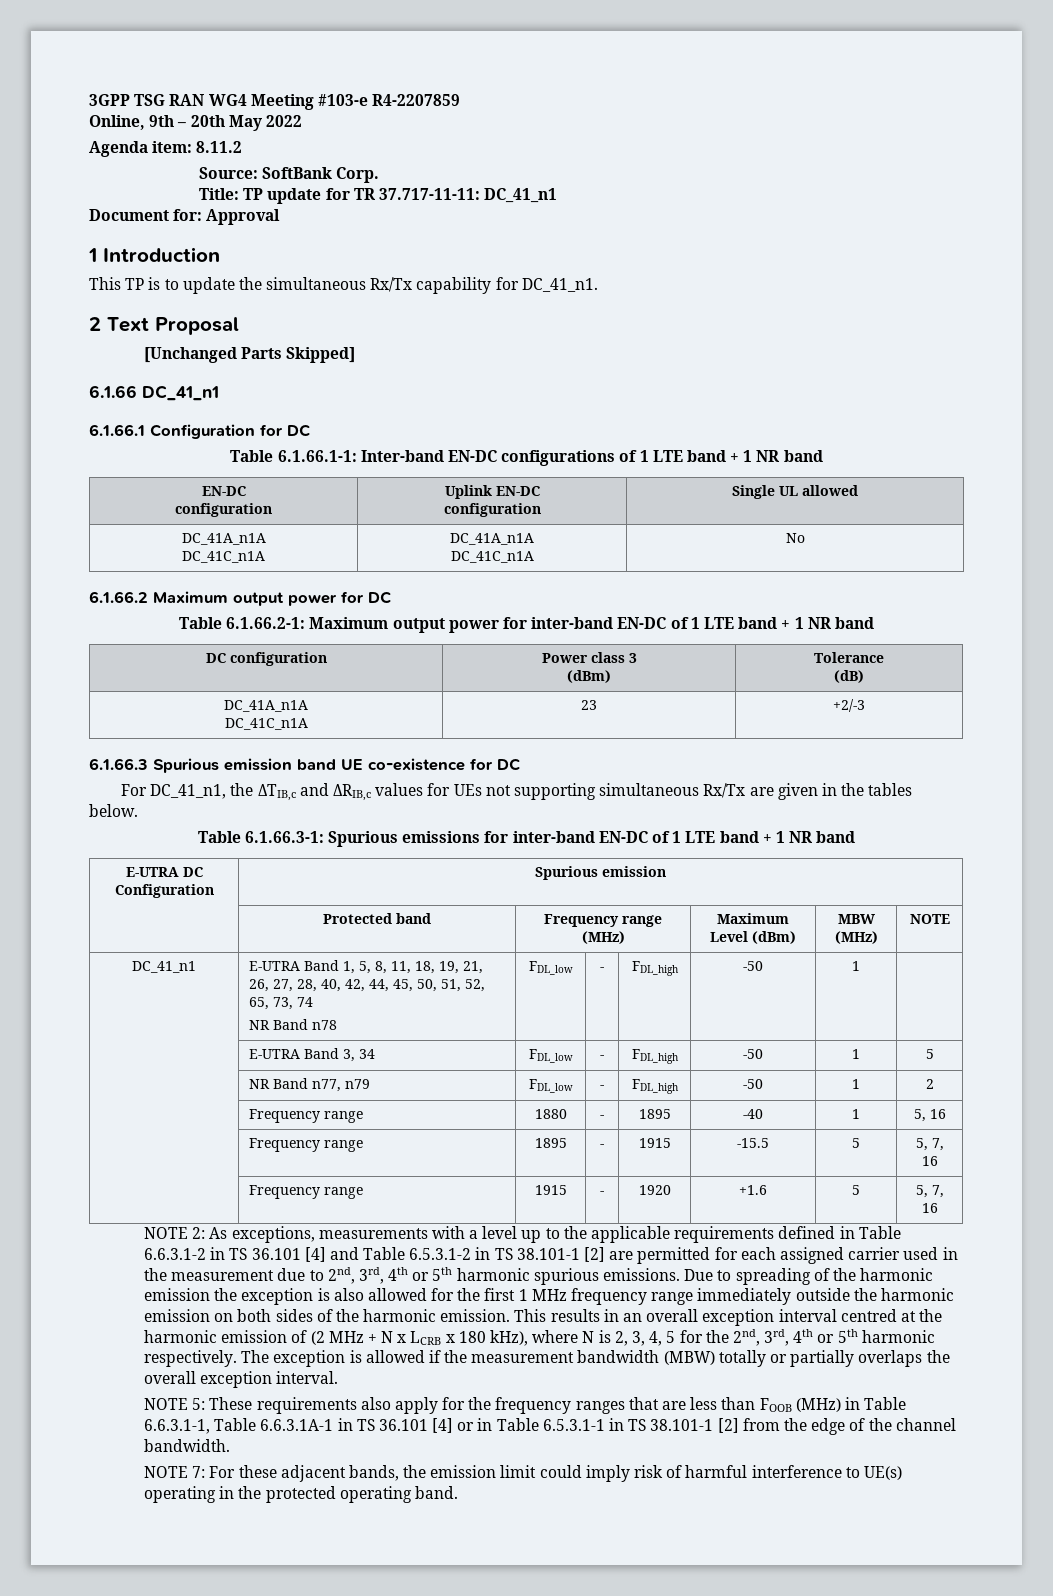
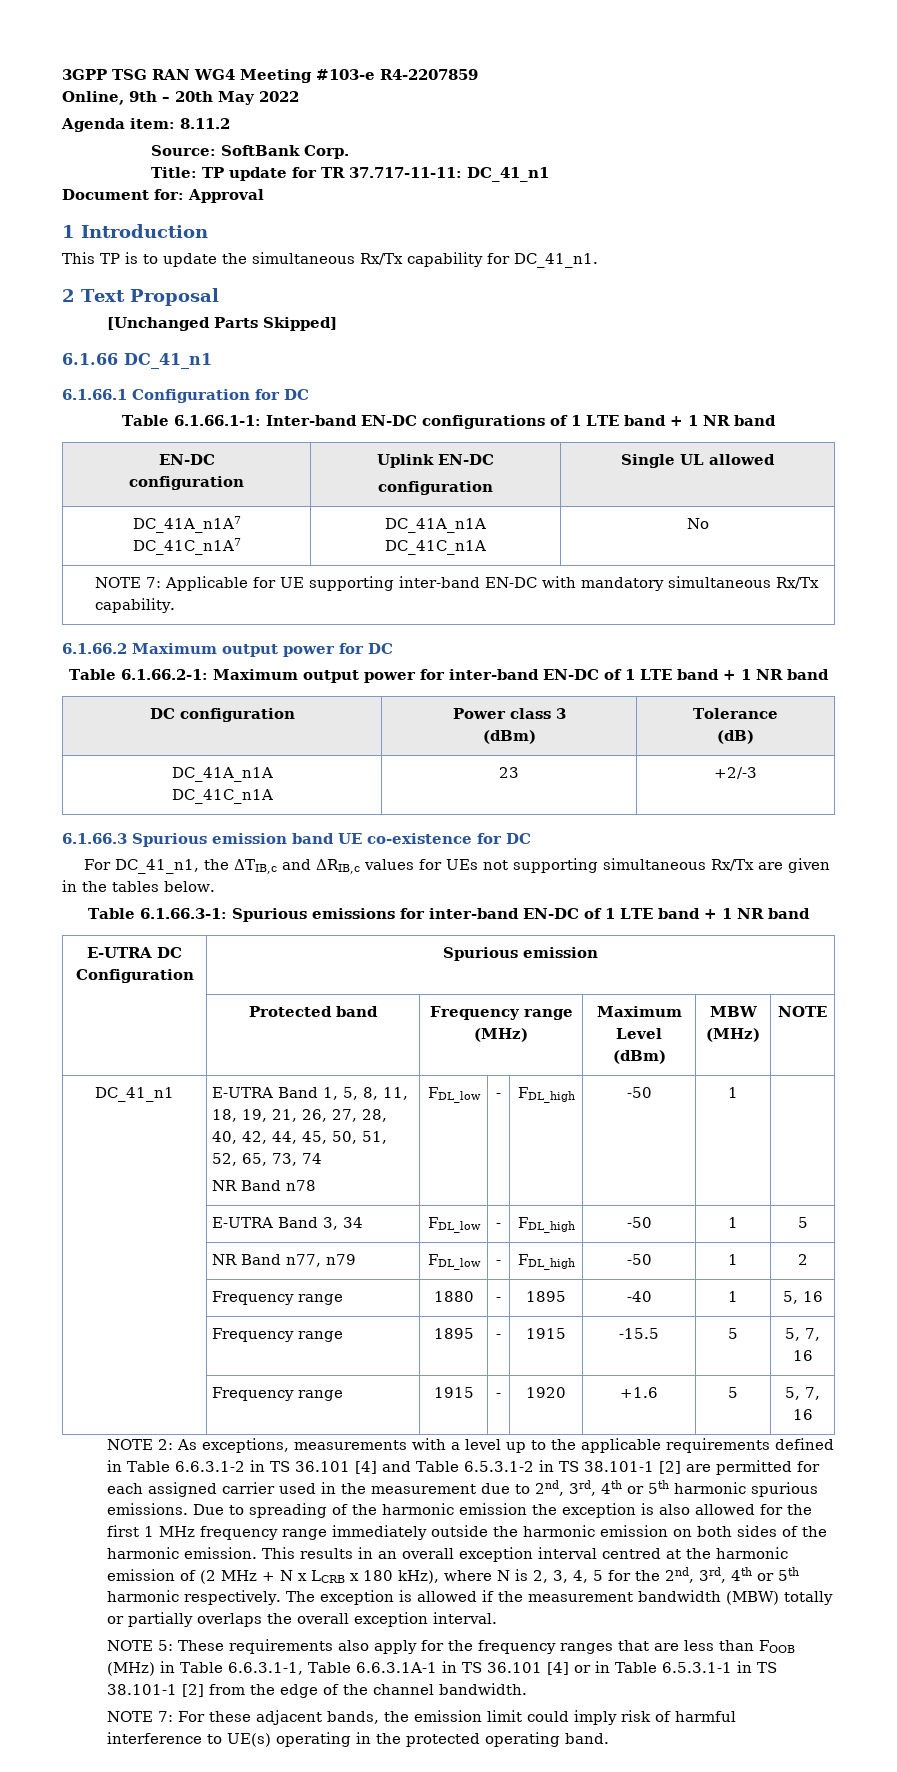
  Table 6.1.66.1-1: Inter-band EN-DC configurations of 1 LTE band + 1 NR band
  EN-DC
  configuration | Uplink EN-DC
  configuration | Single UL allowed
- DC_41A_n1A
- DC_41C_n1A | DC_41A_n1A
+ DC_41A_n1A7
+ DC_41C_n1A7 | DC_41A_n1A
+ NOTE 7: Applicable for UE supporting inter-band EN-DC with mandatory simultaneous Rx/Tx capability.

